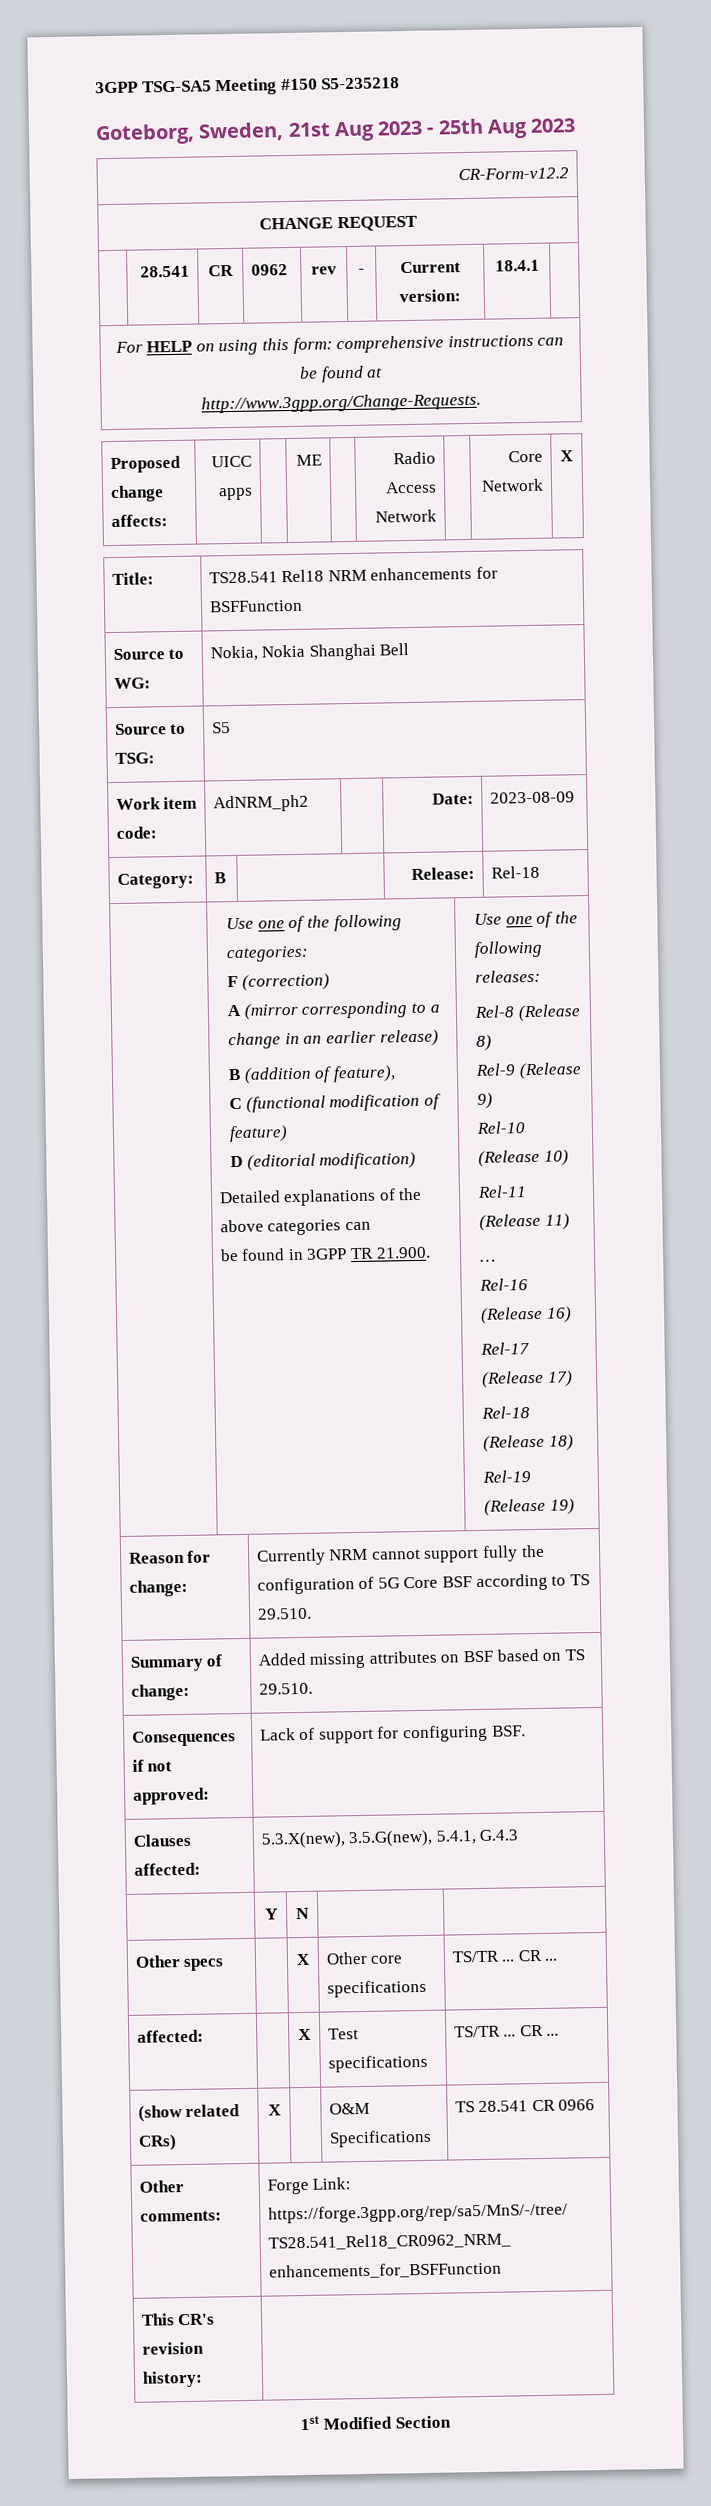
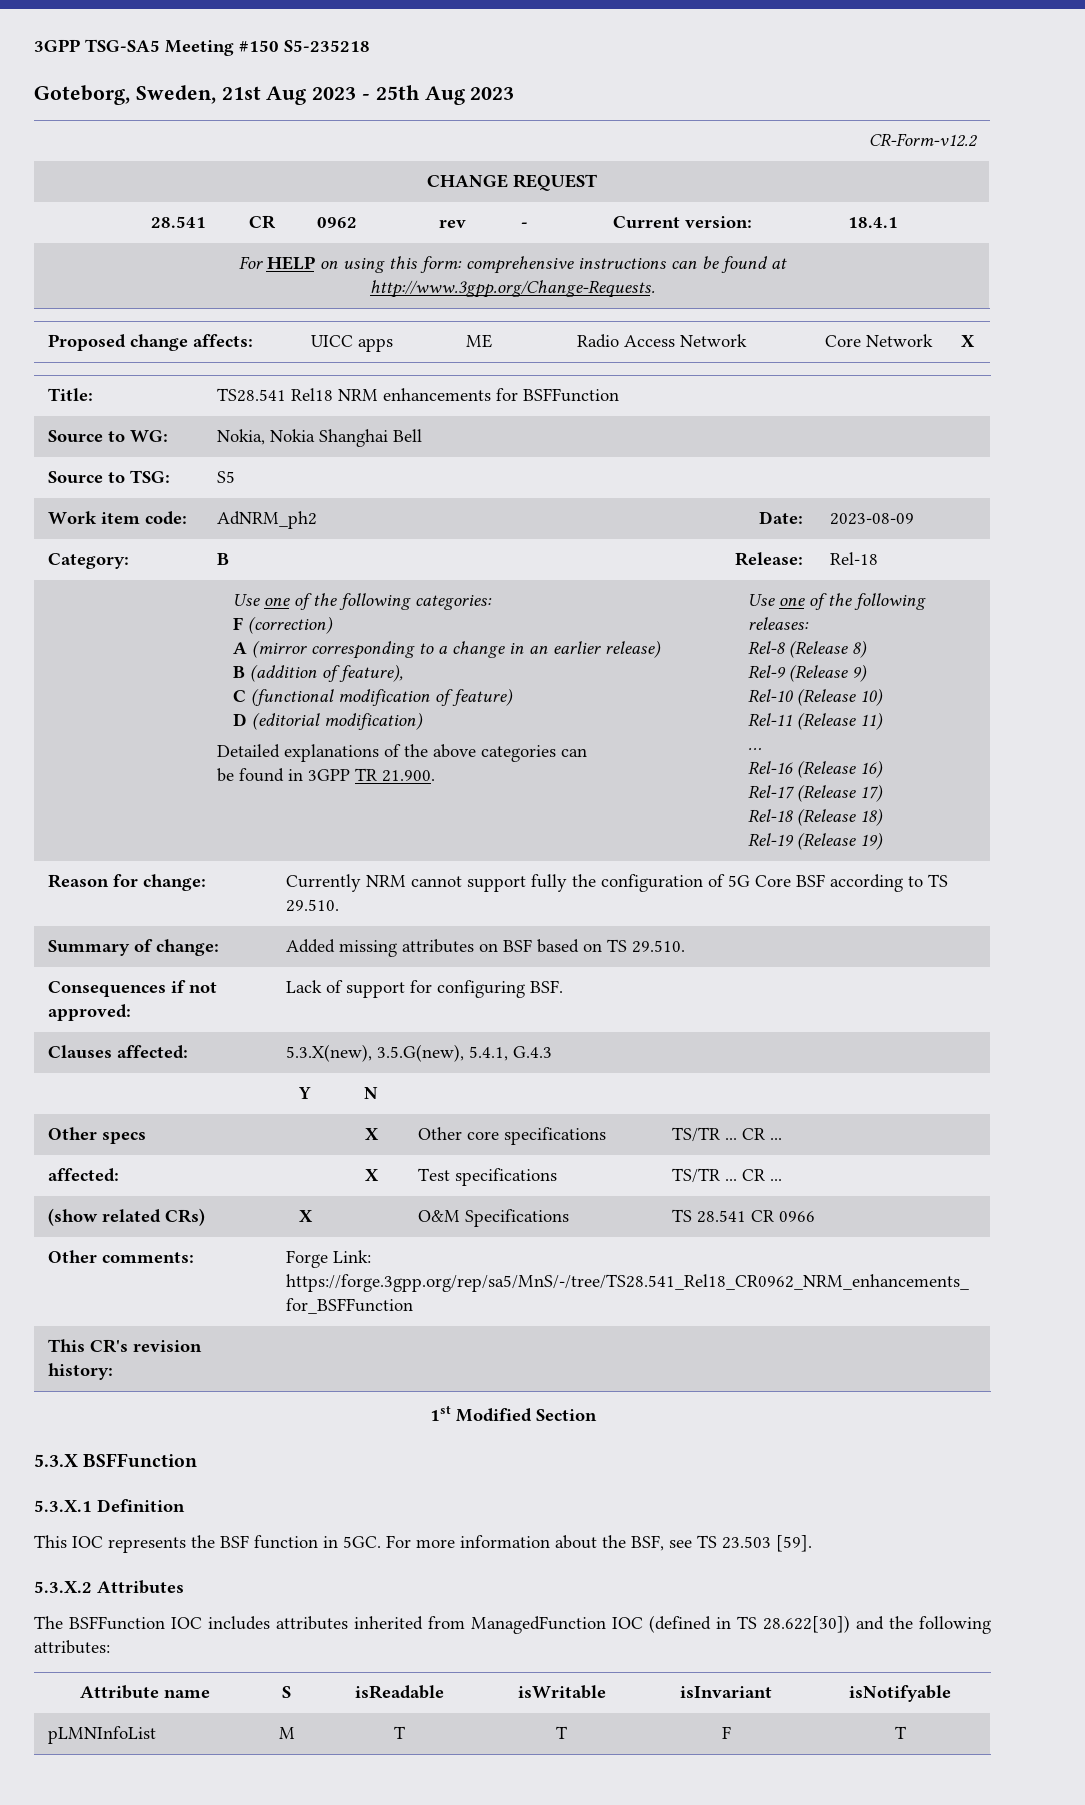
+ 5.3.X BSFFunction
+ 5.3.X.1 Definition
+ This IOC represents the BSF function in 5GC. For more information about the BSF, see TS 23.503 [59].
+ 5.3.X.2 Attributes
+ The BSFFunction IOC includes attributes inherited from ManagedFunction IOC (defined in TS 28.622[30]) and the following attributes:
+ Attribute name | S | isReadable | isWritable | isInvariant | isNotifyable
+ pLMNInfoList | M | T | T | F | T

